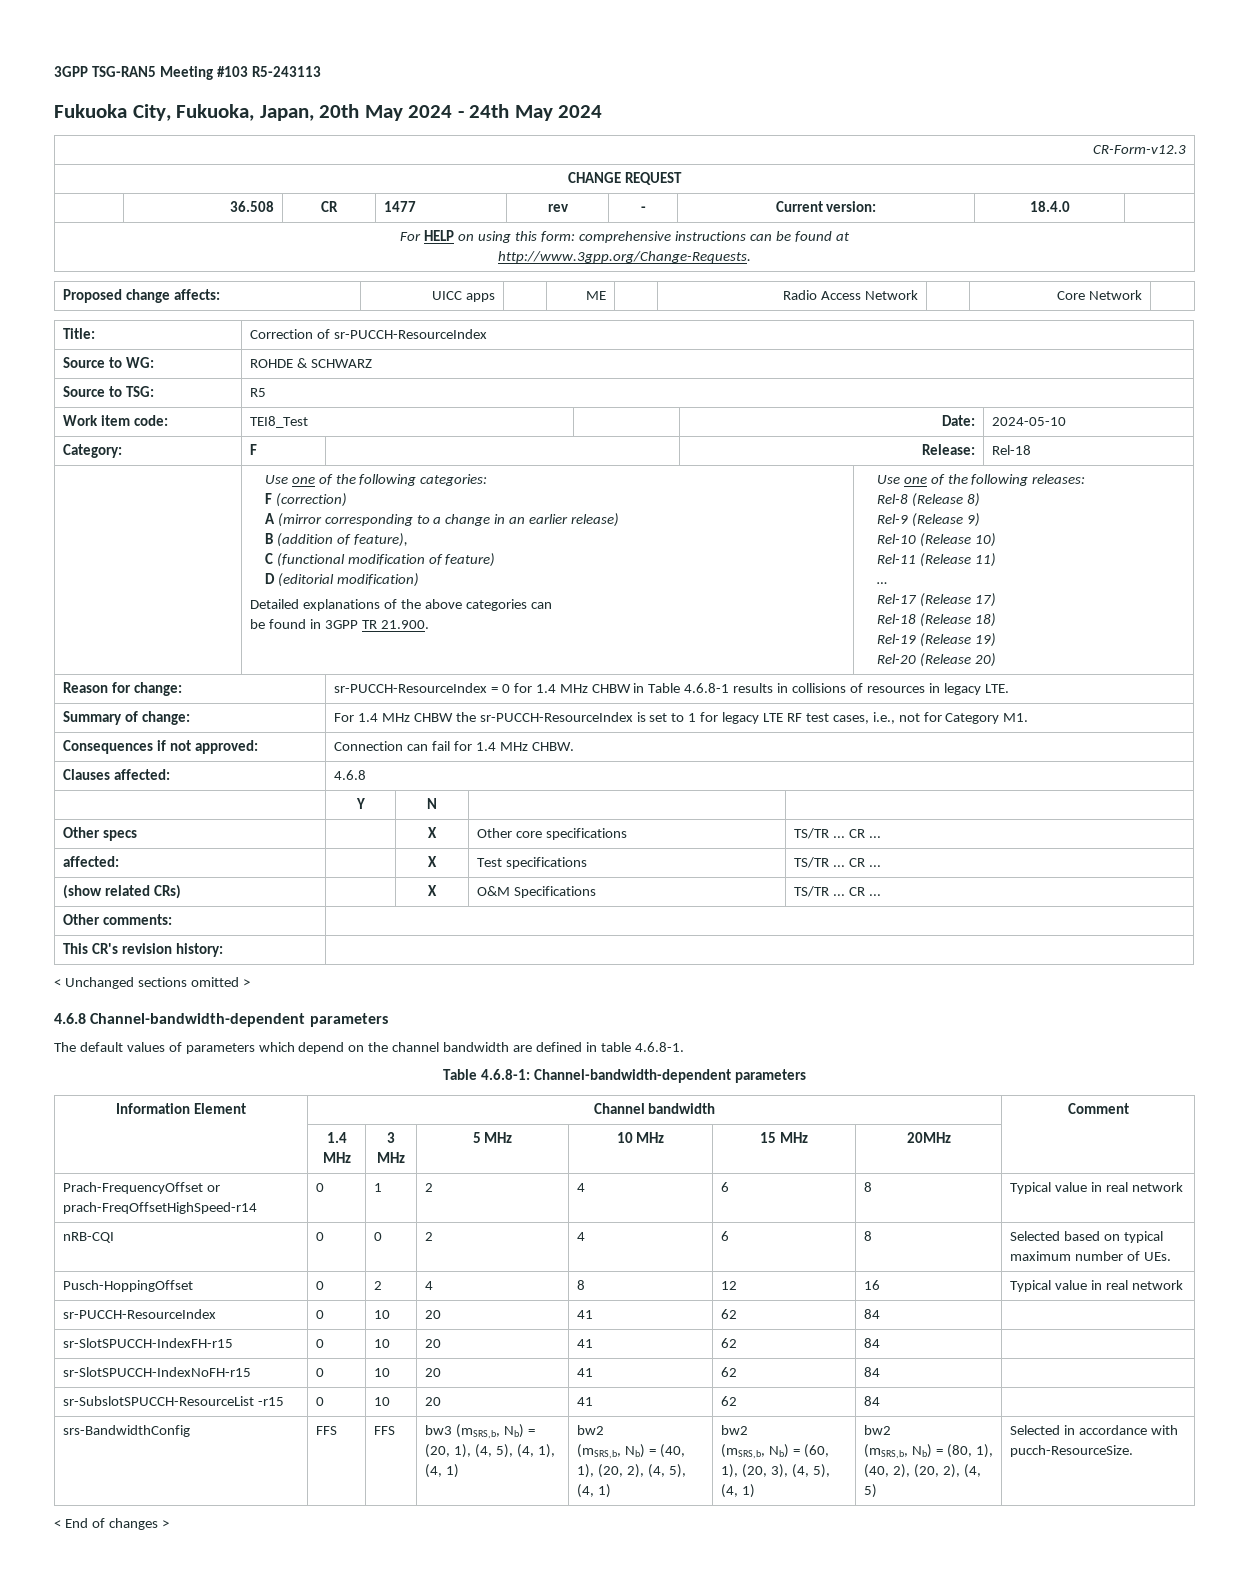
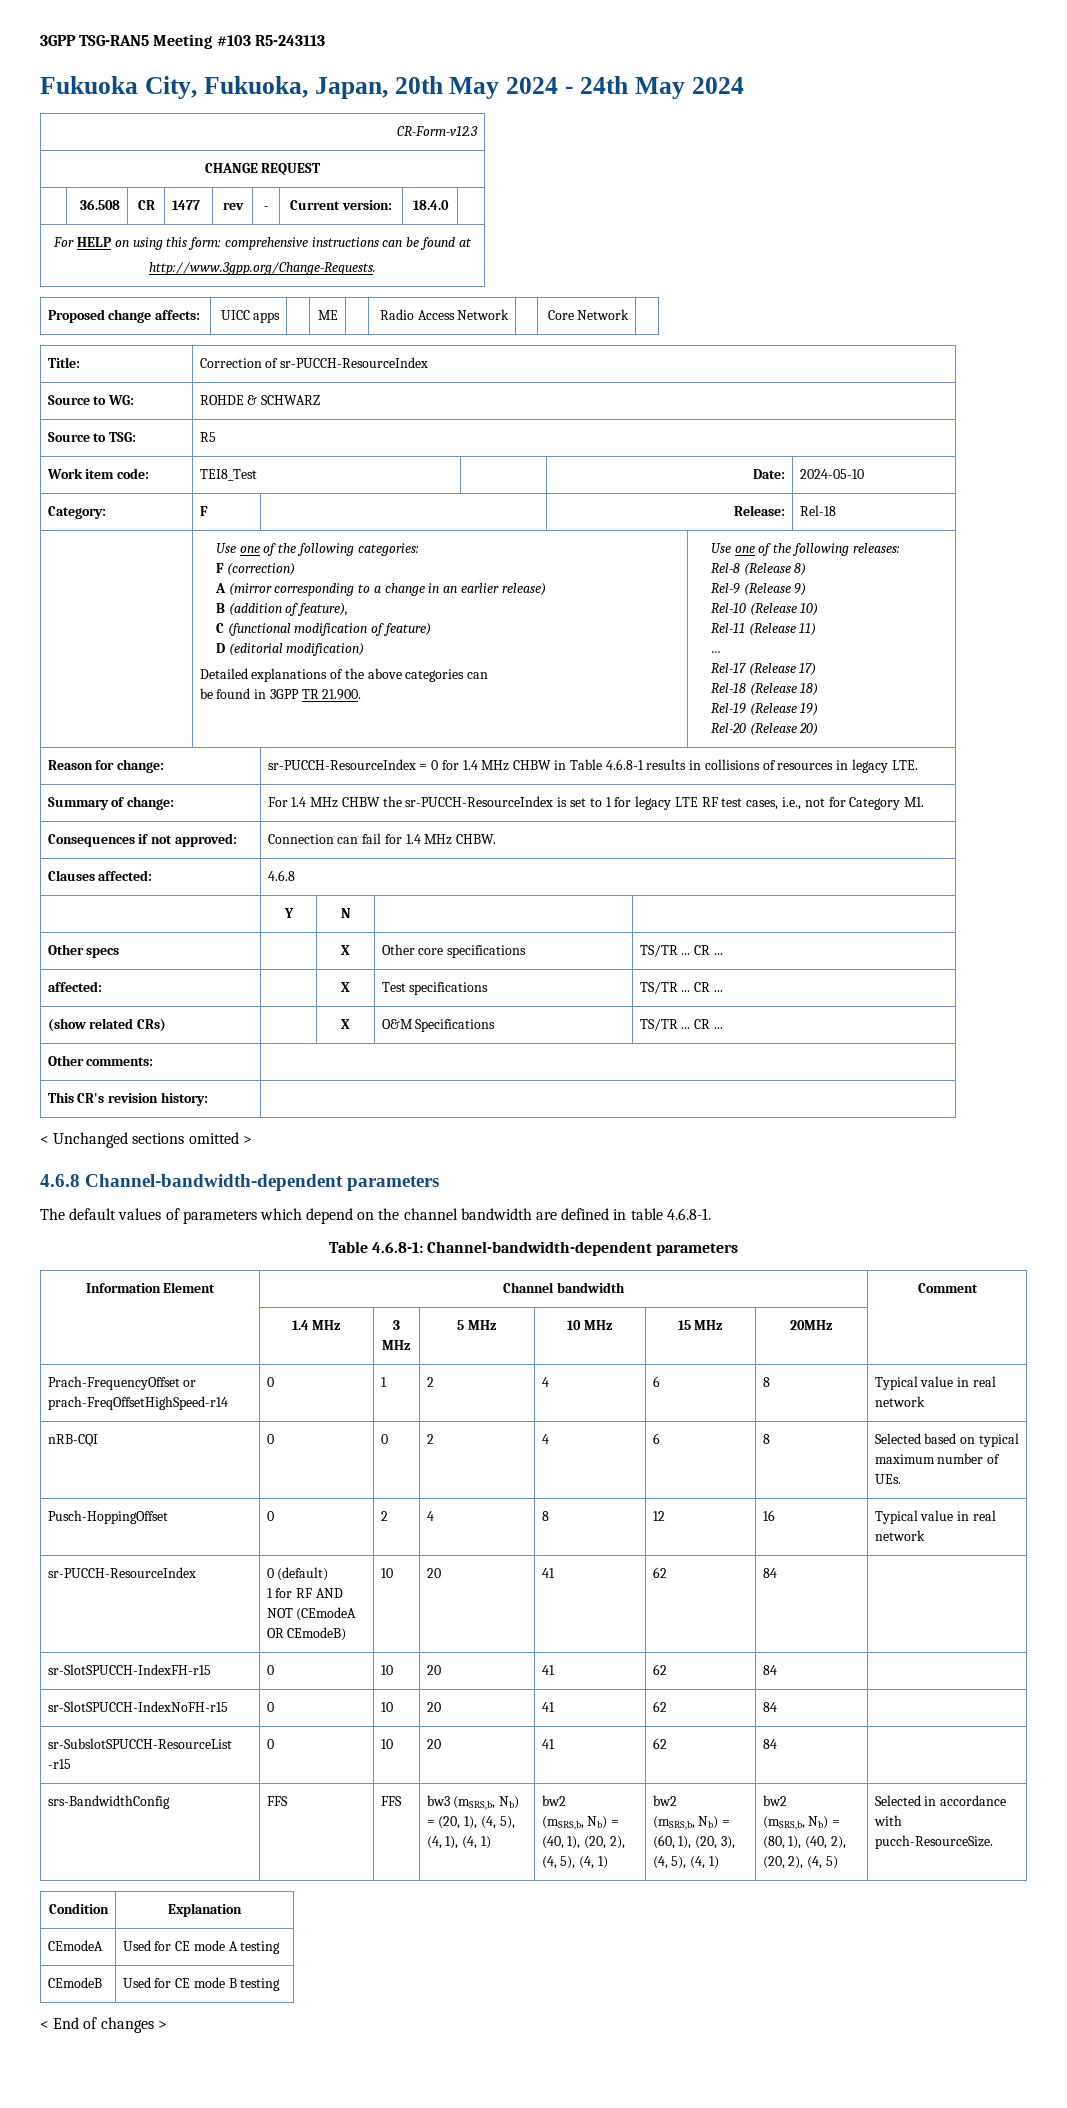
- sr-PUCCH-ResourceIndex | 0 | 10 | 20 | 41 | 62 | 84 |
+ sr-PUCCH-ResourceIndex | 0 (default)
+ 1 for RF AND NOT (CEmodeA OR CEmodeB) | 10 | 20 | 41 | 62 | 84 |
+ Condition | Explanation
+ CEmodeA | Used for CE mode A testing
+ CEmodeB | Used for CE mode B testing

